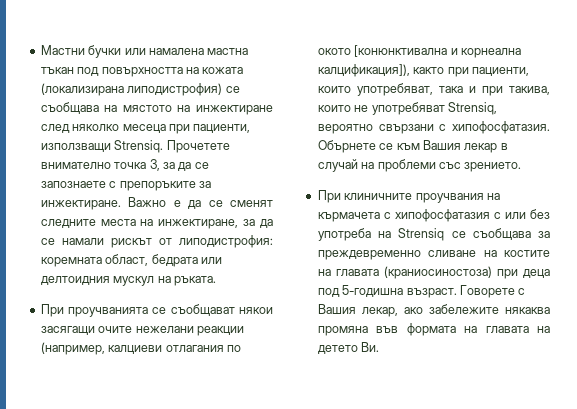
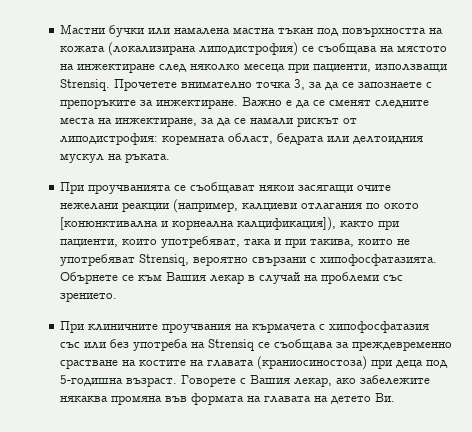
- При проучванията се съобщават някои засягащи очите нежелани реакции (например, калциеви отлагания по окото [конюнктивална и корнеална калцификация]), както при пациенти, които употребяват, така и при такива, които не употребяват Strensiq, вероятно свързани с хипофосфатазия.
+ При проучванията се съобщават някои засягащи очите нежелани реакции (например, калциеви отлагания по окото [конюнктивална и корнеална калцификация]), както при пациенти, които употребяват, така и при такива, които не употребяват Strensiq, вероятно свързани с хипофосфатазията.
- При клиничните проучвания на кърмачета с хипофосфатазия с или без употреба на Strensiq се съобщава за преждевременно сливане на костите на главата (краниосиностоза) при деца под 5-годишна възраст.
+ При клиничните проучвания на кърмачета с хипофосфатазия със или без употреба на Strensiq се съобщава за преждевременно срастване на костите на главата (краниосиностоза) при деца под 5-годишна възраст.

